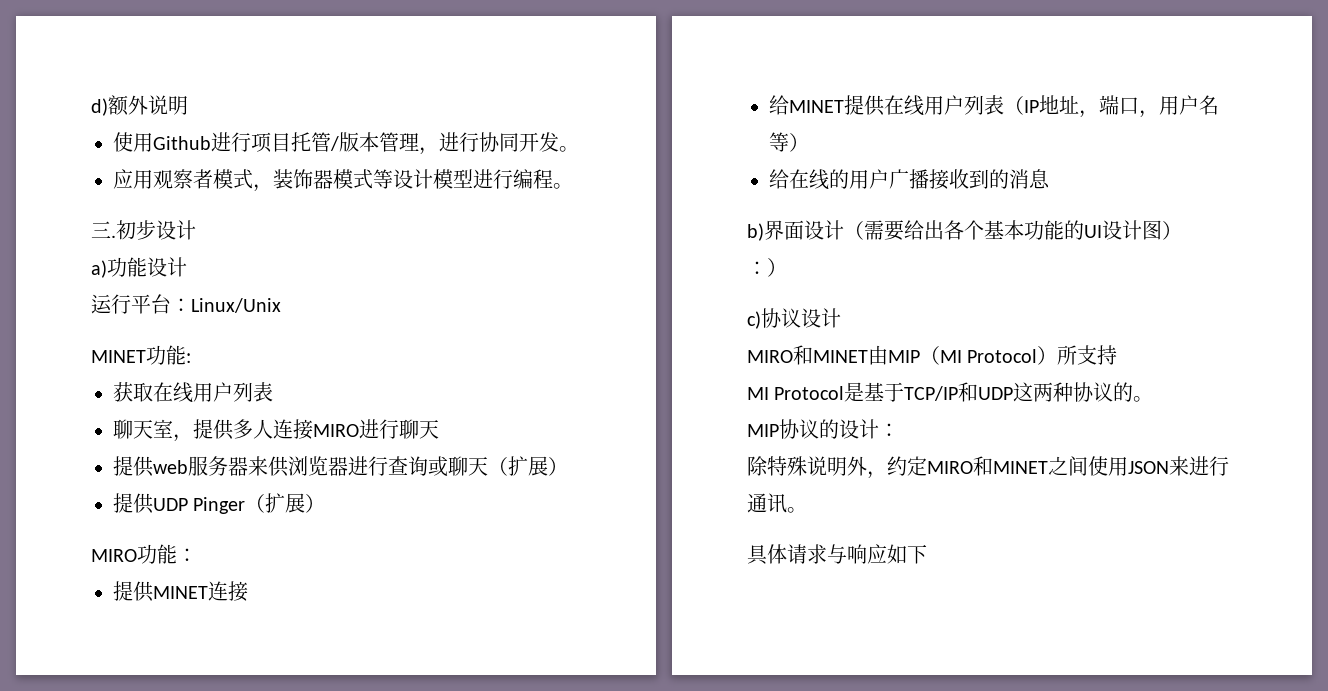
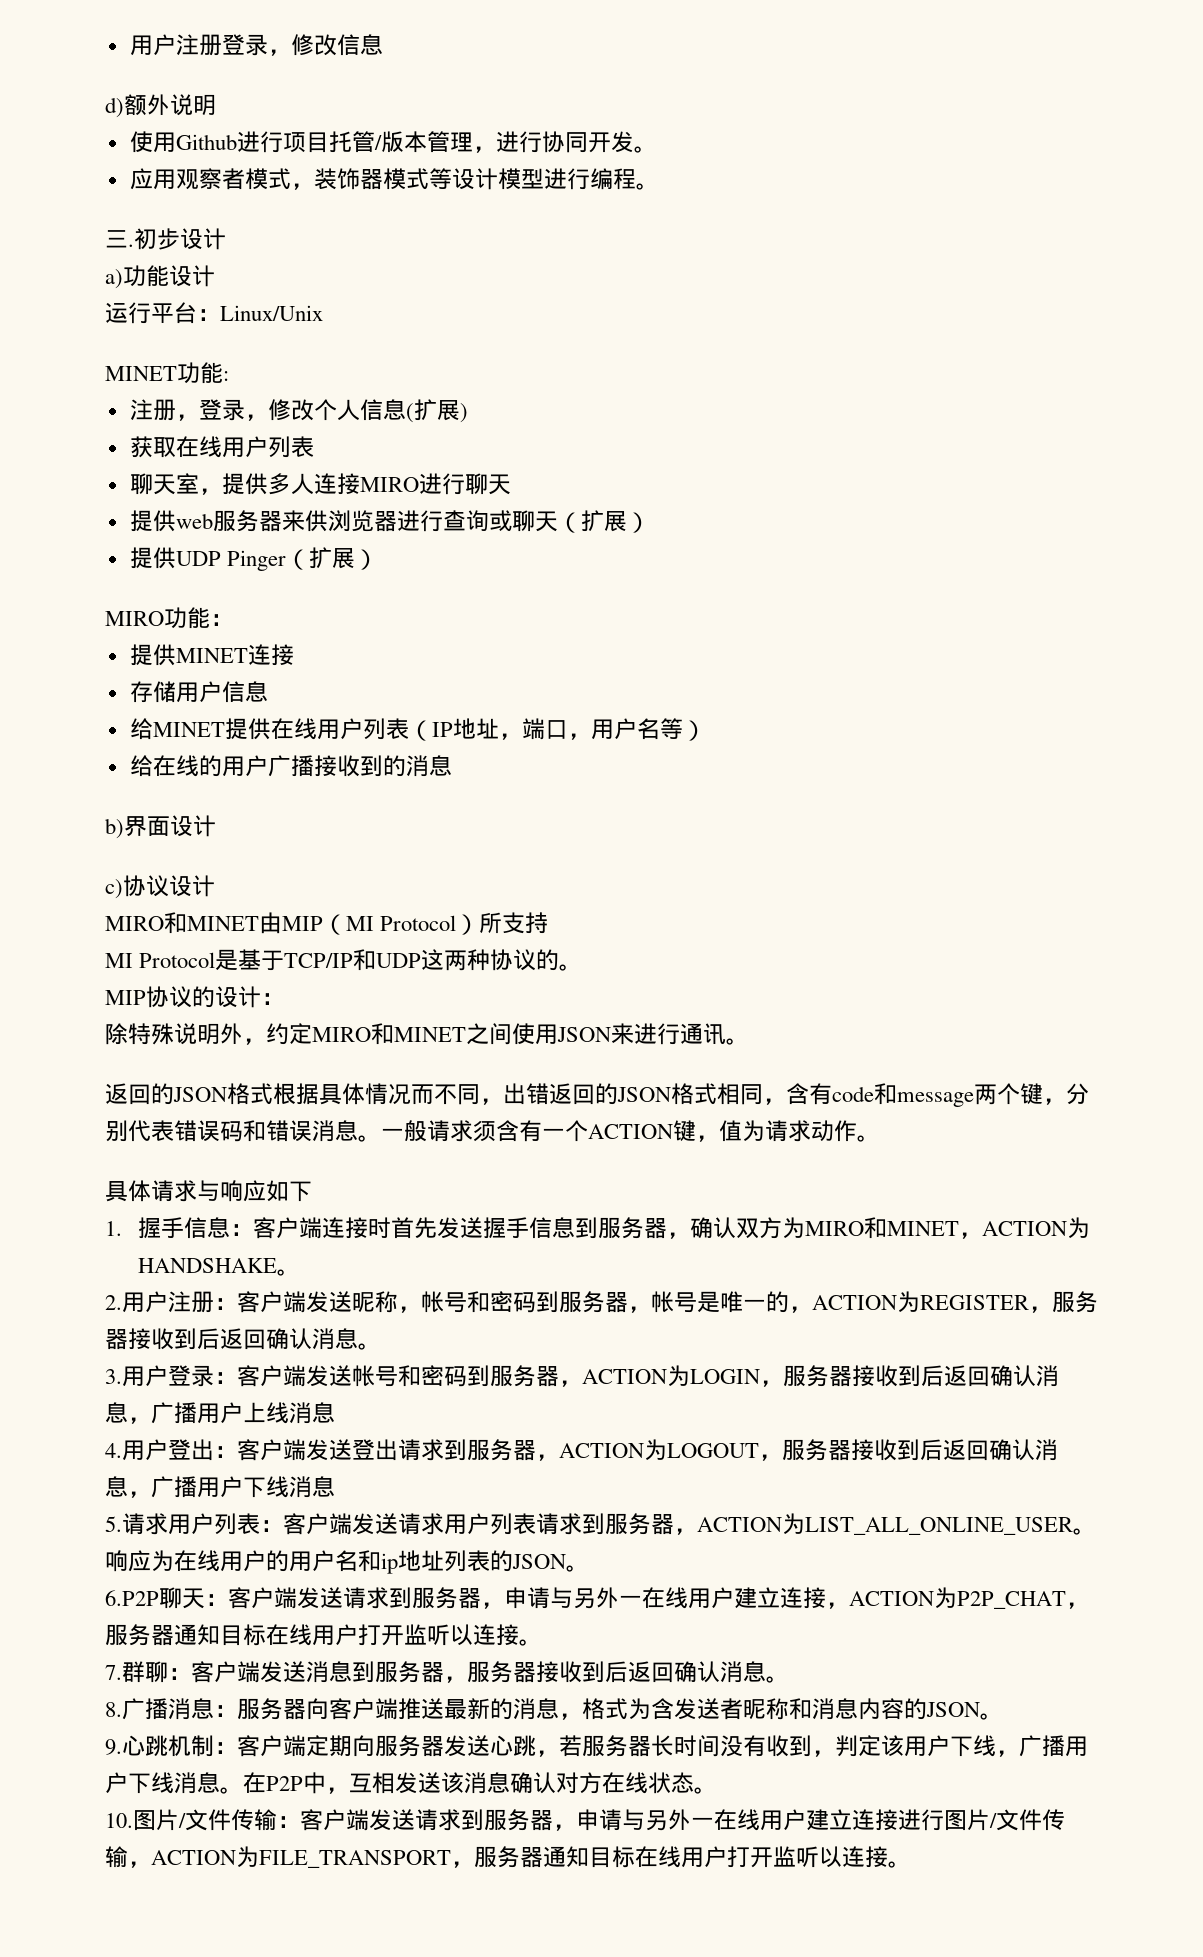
+ 用户注册登录，修改信息
+ 注册，登录，修改个人信息(扩展)
+ 存储用户信息
- b)界面设计（需要给出各个基本功能的UI设计图）
- ：）
+ b)界面设计
+ 返回的JSON格式根据具体情况而不同，出错返回的JSON格式相同，含有code和message两个键，分别代表错误码和错误消息。一般请求须含有一个ACTION键，值为请求动作。
+ 1.握手信息：客户端连接时首先发送握手信息到服务器，确认双方为MIRO和MINET，ACTION为HANDSHAKE。
+ 2.用户注册：客户端发送昵称，帐号和密码到服务器，帐号是唯一的，ACTION为REGISTER，服务器接收到后返回确认消息。
+ 3.用户登录：客户端发送帐号和密码到服务器，ACTION为LOGIN，服务器接收到后返回确认消息，广播用户上线消息
+ 4.用户登出：客户端发送登出请求到服务器，ACTION为LOGOUT，服务器接收到后返回确认消息，广播用户下线消息
+ 5.请求用户列表：客户端发送请求用户列表请求到服务器，ACTION为LIST_ALL_ONLINE_USER。响应为在线用户的用户名和ip地址列表的JSON。
+ 6.P2P聊天：客户端发送请求到服务器，申请与另外一在线用户建立连接，ACTION为P2P_CHAT，服务器通知目标在线用户打开监听以连接。
+ 7.群聊：客户端发送消息到服务器，服务器接收到后返回确认消息。
+ 8.广播消息：服务器向客户端推送最新的消息，格式为含发送者昵称和消息内容的JSON。
+ 9.心跳机制：客户端定期向服务器发送心跳，若服务器长时间没有收到，判定该用户下线，广播用户下线消息。在P2P中，互相发送该消息确认对方在线状态。
+ 10.图片/文件传输：客户端发送请求到服务器，申请与另外一在线用户建立连接进行图片/文件传输，ACTION为FILE_TRANSPORT，服务器通知目标在线用户打开监听以连接。

